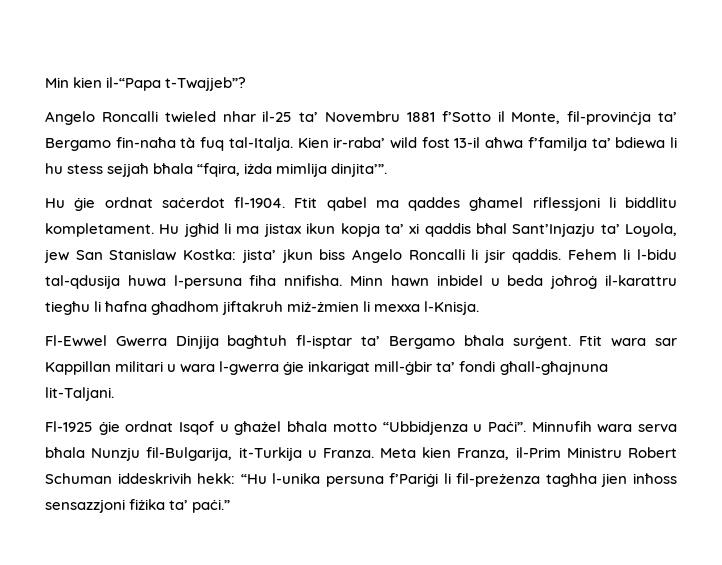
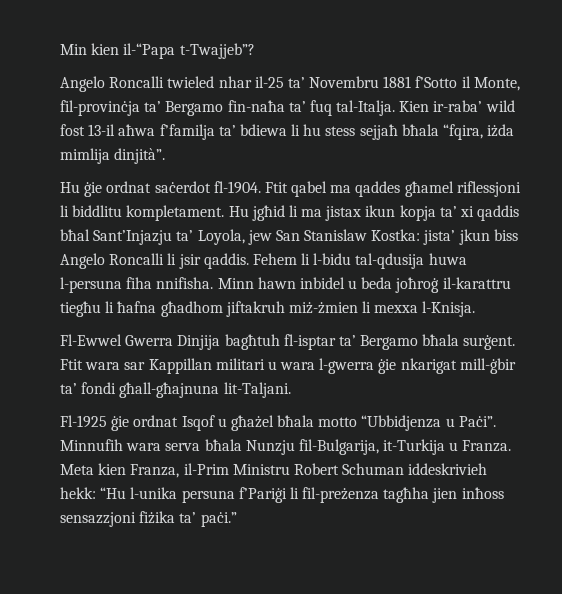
- Angelo Roncalli twieled nhar il-25 ta’ Novembru 1881 f’Sotto il Monte, fil-provinċja ta’ Bergamo fin-naħa tà fuq tal-Italja.
+ Angelo Roncalli twieled nhar il-25 ta’ Novembru 1881 f’Sotto il Monte, fil-provinċja ta’ Bergamo fin-naħa ta’ fuq tal-Italja.
- Kien ir-raba’ wild fost 13-il aħwa f’familja ta’ bdiewa li hu stess sejjaħ bħala “fqira, iżda mimlija dinjita’”.
+ Kien ir-raba’ wild fost 13-il aħwa f’familja ta’ bdiewa li hu stess sejjaħ bħala “fqira, iżda mimlija dinjità”.
- Ftit wara sar Kappillan militari u wara l-gwerra ġie inkarigat mill-ġbir ta’ fondi għall-għajnuna lit-Taljani.
+ Ftit wara sar Kappillan militari u wara l-gwerra ġie nkarigat mill-ġbir ta’ fondi għall-għajnuna lit-Taljani.
- Meta kien Franza, il-Prim Ministru Robert Schuman iddeskrivih hekk: “Hu l-unika persuna f’Pariġi li fil-preżenza tagħha jien inħoss sensazzjoni fiżika ta’ paċi.”
+ Meta kien Franza, il-Prim Ministru Robert Schuman iddeskrivieh hekk: “Hu l-unika persuna f’Pariġi li fil-preżenza tagħha jien inħoss sensazzjoni fiżika ta’ paċi.”

